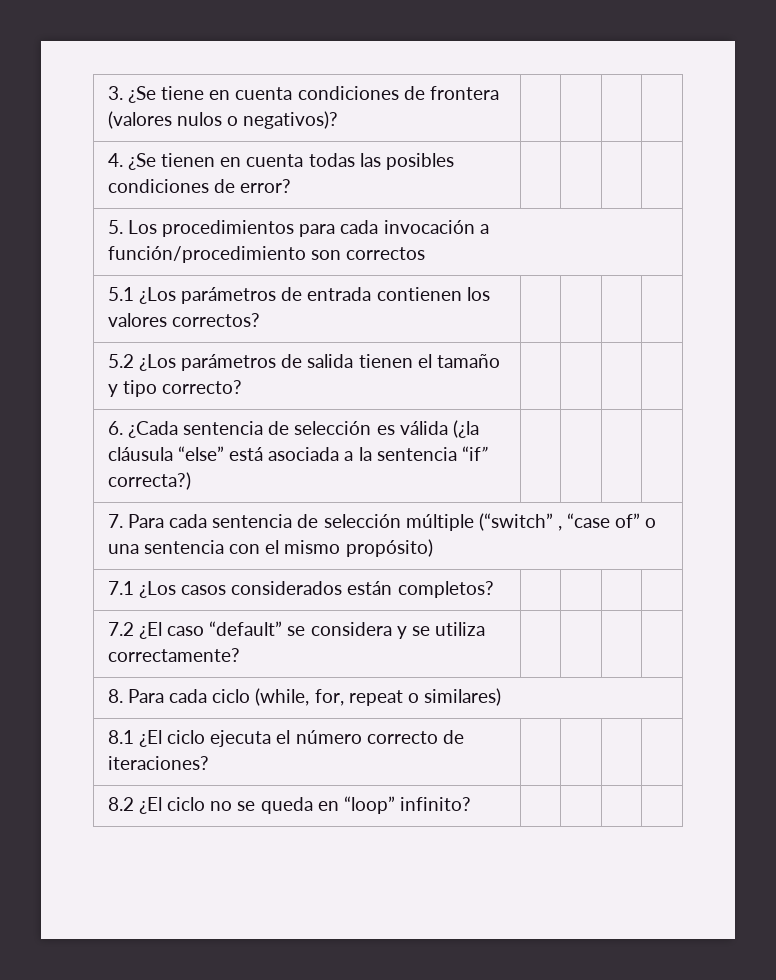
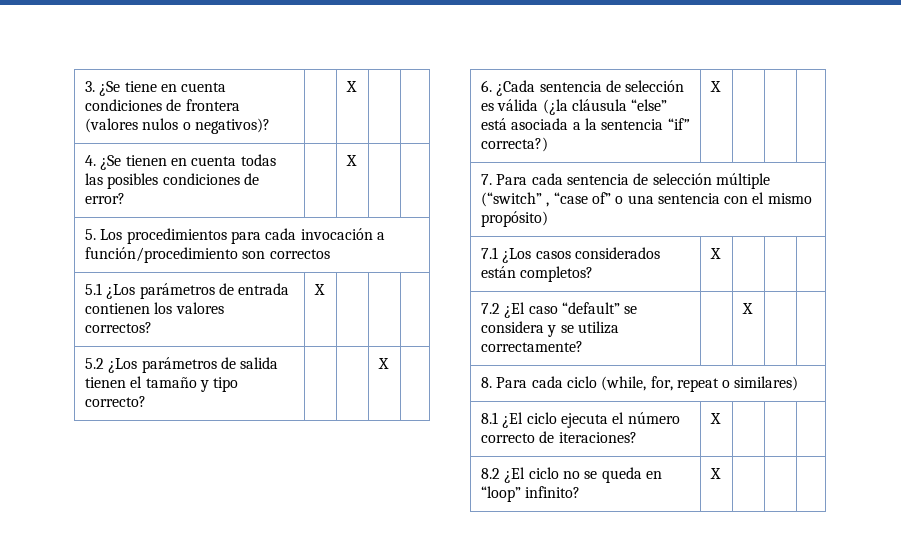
- 3. ¿Se tiene en cuenta condiciones de frontera (valores nulos o negativos)? | | | |
+ 3. ¿Se tiene en cuenta condiciones de frontera (valores nulos o negativos)? | | X | |
- 4. ¿Se tienen en cuenta todas las posibles condiciones de error? | | | |
+ 4. ¿Se tienen en cuenta todas las posibles condiciones de error? | | X | |
- 5.1 ¿Los parámetros de entrada contienen los valores correctos? | | | |
+ 5.1 ¿Los parámetros de entrada contienen los valores correctos? | X | | |
- 5.2 ¿Los parámetros de salida tienen el tamaño y tipo correcto? | | | |
+ 5.2 ¿Los parámetros de salida tienen el tamaño y tipo correcto? | | | X |
- 6. ¿Cada sentencia de selección es válida (¿la cláusula “else” está asociada a la sentencia “if” correcta?) | | | |
+ 6. ¿Cada sentencia de selección es válida (¿la cláusula “else” está asociada a la sentencia “if” correcta?) | X | | |
- 7.1 ¿Los casos considerados están completos? | | | |
+ 7.1 ¿Los casos considerados están completos? | X | | |
- 7.2 ¿El caso “default” se considera y se utiliza correctamente? | | | |
+ 7.2 ¿El caso “default” se considera y se utiliza correctamente? | | X | |
- 8.1 ¿El ciclo ejecuta el número correcto de iteraciones? | | | |
+ 8.1 ¿El ciclo ejecuta el número correcto de iteraciones? | X | | |
- 8.2 ¿El ciclo no se queda en “loop” infinito? | | | |
+ 8.2 ¿El ciclo no se queda en “loop” infinito? | X | | |

